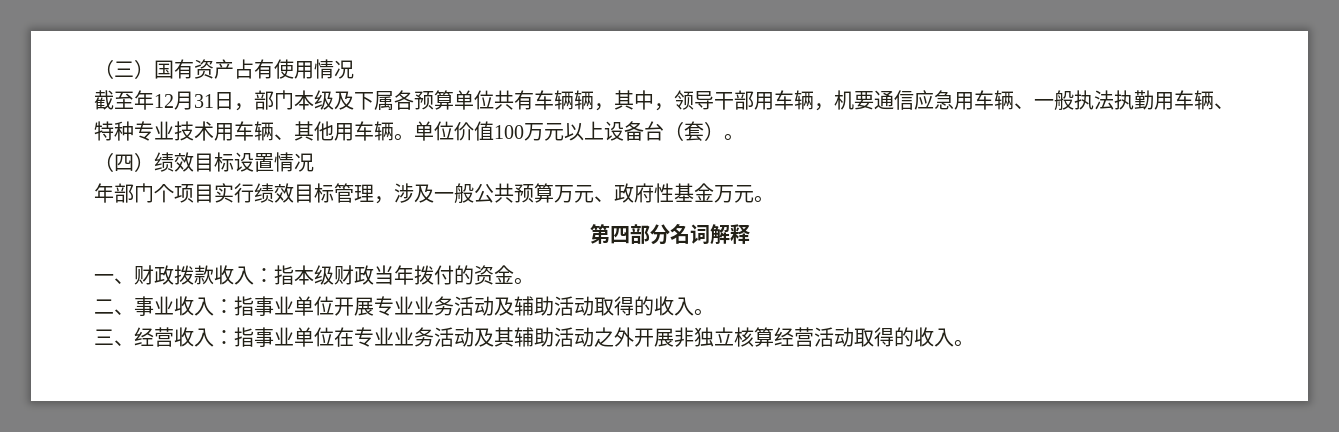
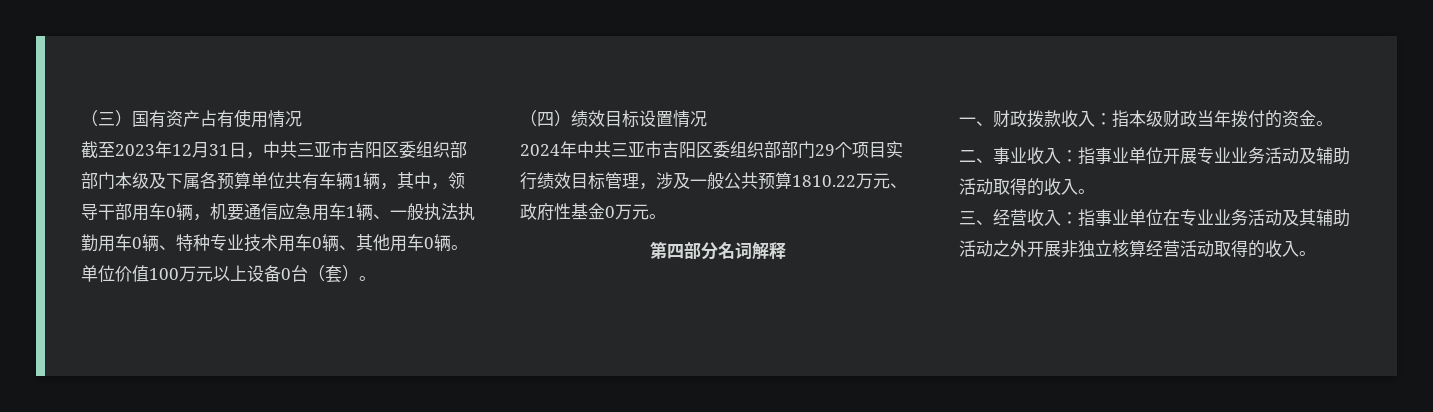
- 截至年12月31日，部门本级及下属各预算单位共有车辆辆，其中，领导干部用车辆，机要通信应急用车辆、一般执法执勤用车辆、特种专业技术用车辆、其他用车辆。
+ 截至2023年12月31日，中共三亚市吉阳区委组织部部门本级及下属各预算单位共有车辆1辆，其中，领导干部用车0辆，机要通信应急用车1辆、一般执法执勤用车0辆、特种专业技术用车0辆、其他用车0辆。
- 单位价值100万元以上设备台（套）。
+ 单位价值100万元以上设备0台（套）。
- 年部门个项目实行绩效目标管理，涉及一般公共预算万元、政府性基金万元。
+ 2024年中共三亚市吉阳区委组织部部门29个项目实行绩效目标管理，涉及一般公共预算1810.22万元、政府性基金0万元。

